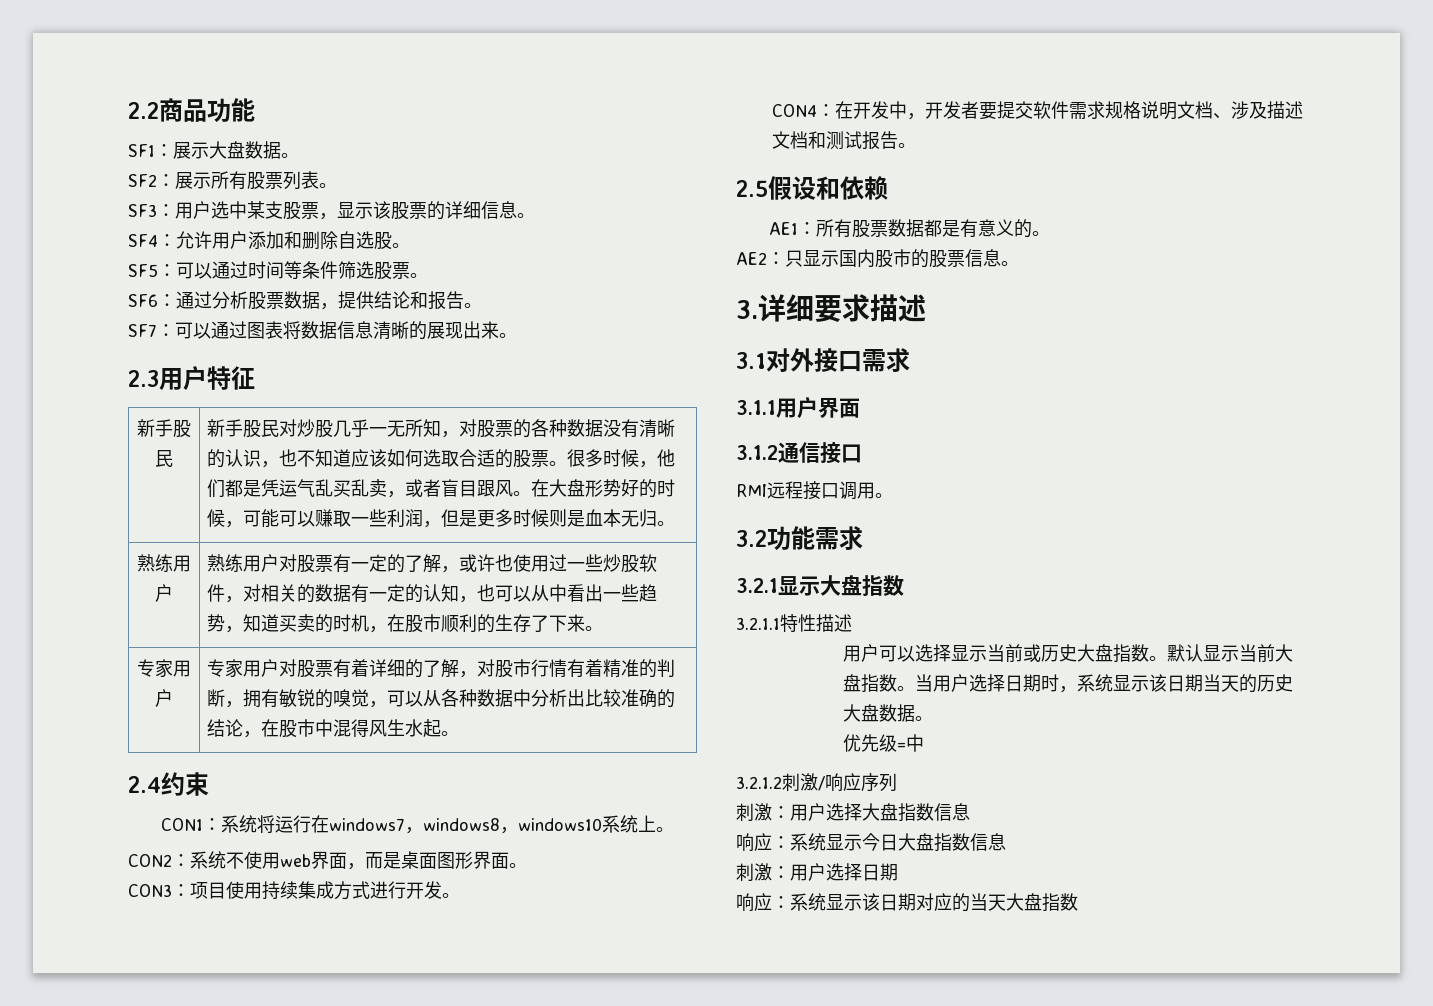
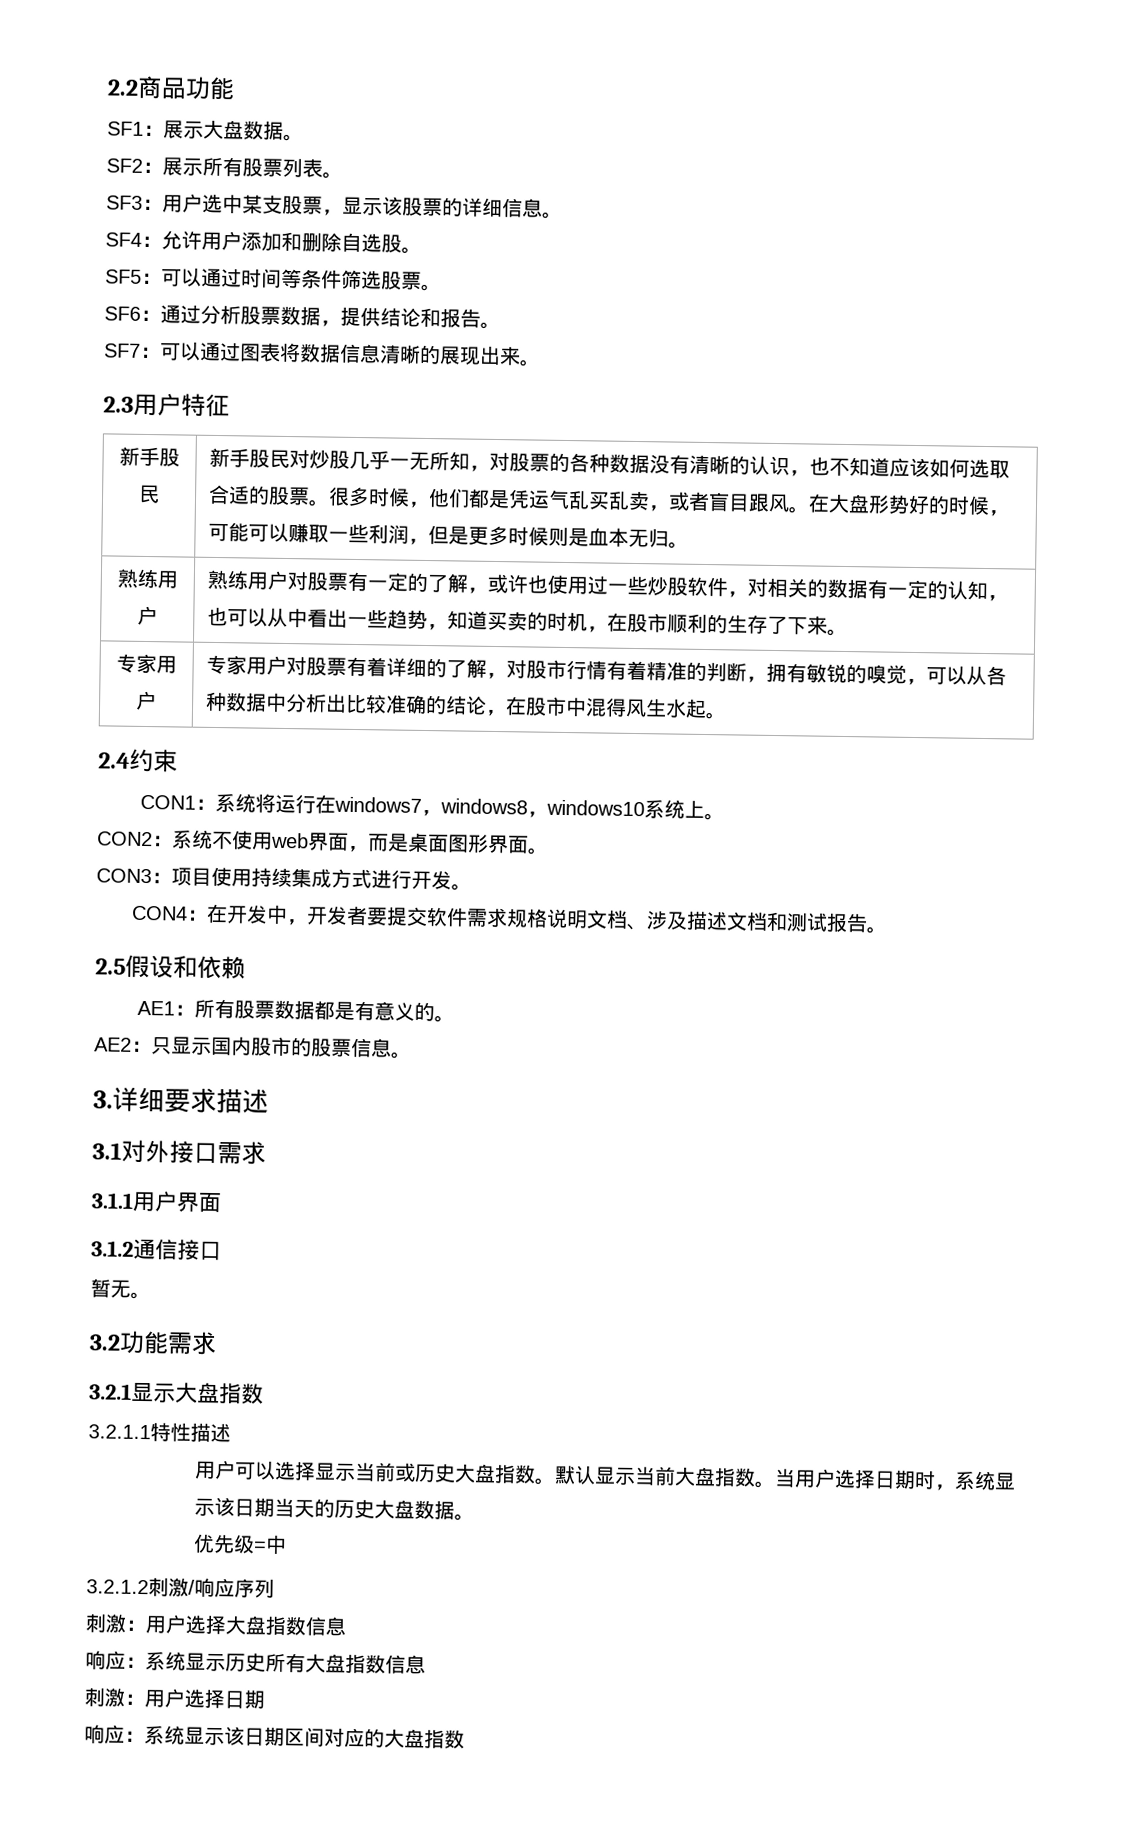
- RMI远程接口调用。
+ 暂无。
- 响应：系统显示今日大盘指数信息
+ 响应：系统显示历史所有大盘指数信息
- 响应：系统显示该日期对应的当天大盘指数
+ 响应：系统显示该日期区间对应的大盘指数

